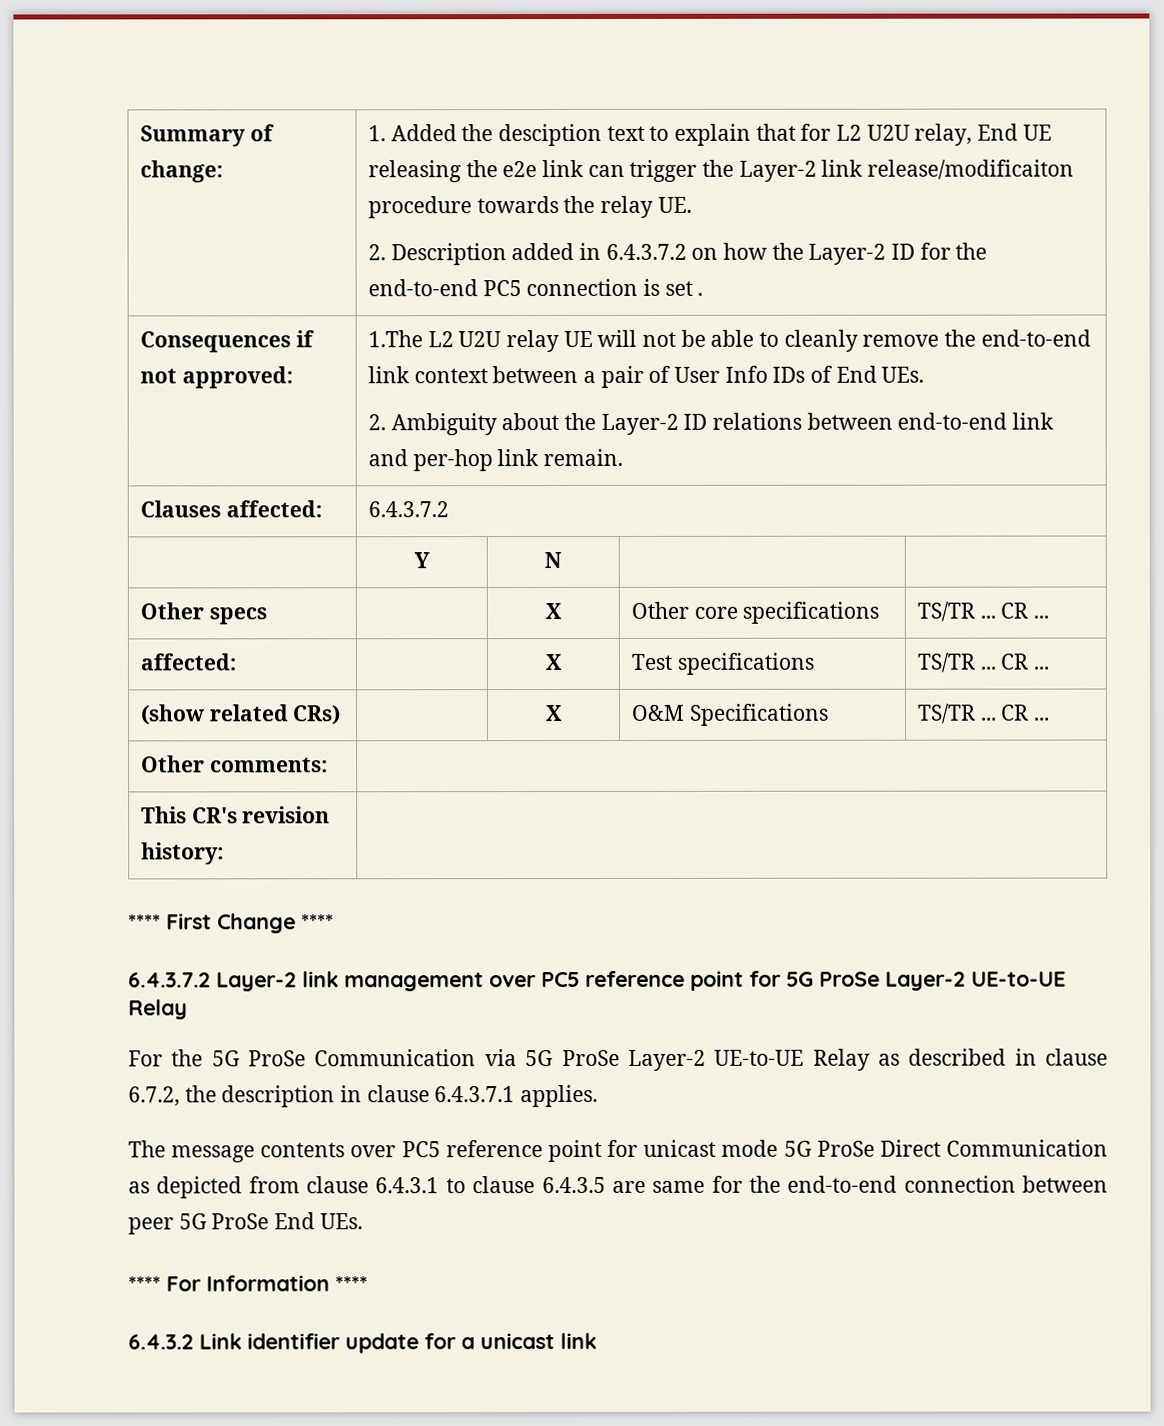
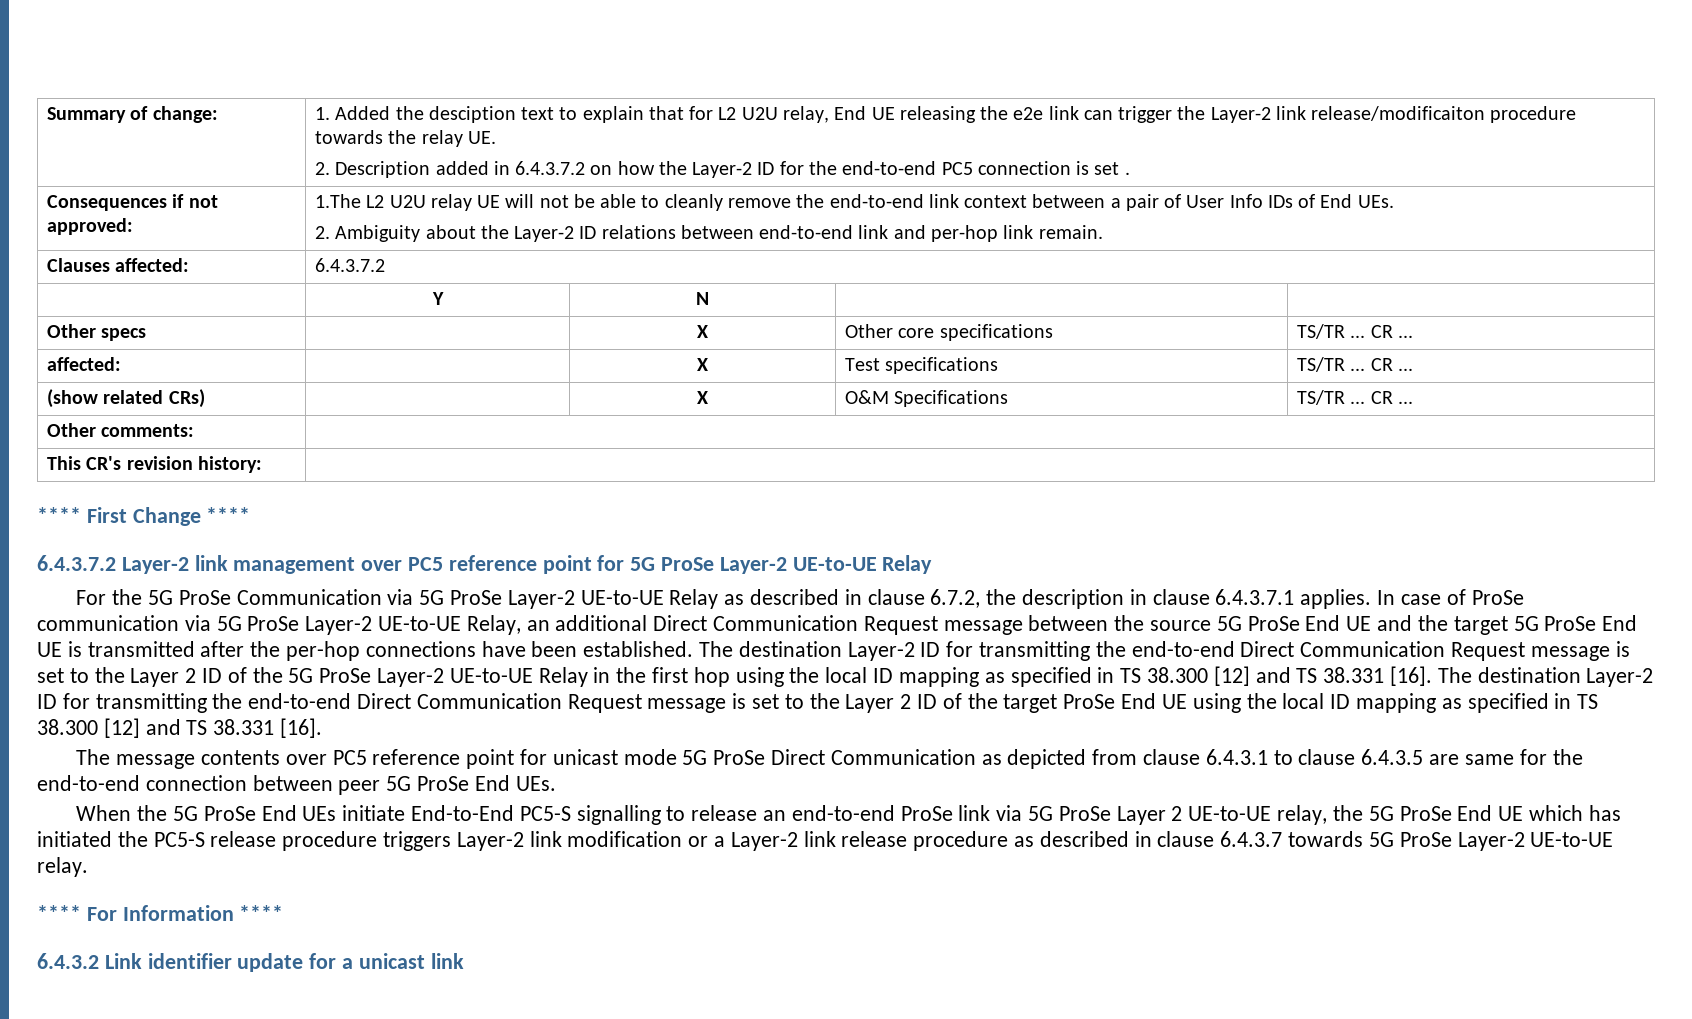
+ In case of ProSe communication via 5G ProSe Layer-2 UE-to-UE Relay, an additional Direct Communication Request message between the source 5G ProSe End UE and the target 5G ProSe End UE is transmitted after the per-hop connections have been established. The destination Layer-2 ID for transmitting the end-to-end Direct Communication Request message is set to the Layer 2 ID of the 5G ProSe Layer-2 UE-to-UE Relay in the first hop using the local ID mapping as specified in TS 38.300 [12] and TS 38.331 [16]. The destination Layer-2 ID for transmitting the end-to-end Direct Communication Request message is set to the Layer 2 ID of the target ProSe End UE using the local ID mapping as specified in TS 38.300 [12] and TS 38.331 [16].
+ When the 5G ProSe End UEs initiate End-to-End PC5-S signalling to release an end-to-end ProSe link via 5G ProSe Layer 2 UE-to-UE relay, the 5G ProSe End UE which has initiated the PC5-S release procedure triggers Layer-2 link modification or a Layer-2 link release procedure as described in clause 6.4.3.7 towards 5G ProSe Layer-2 UE-to-UE relay.

